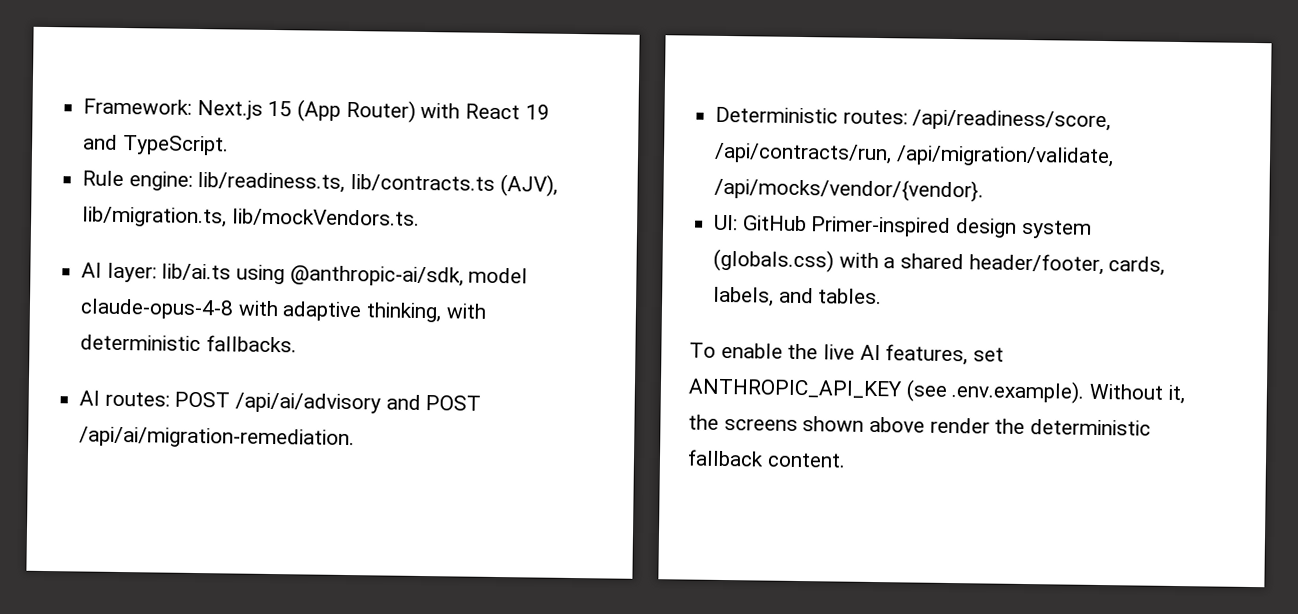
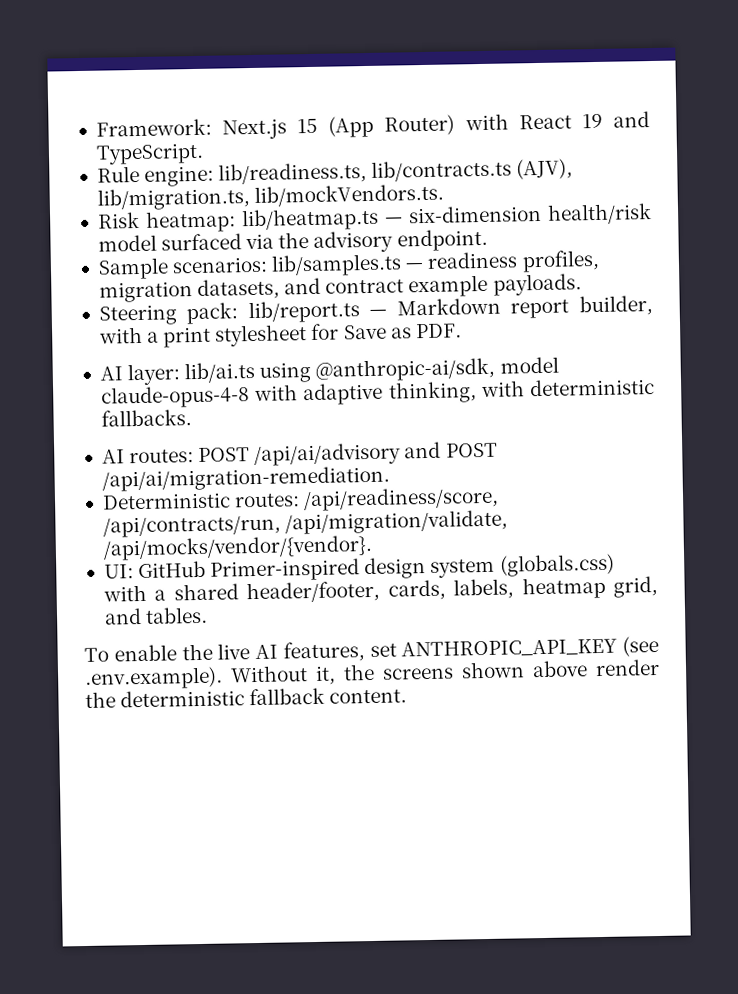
+ Risk heatmap: lib/heatmap.ts — six-dimension health/risk model surfaced via the advisory endpoint.
+ Sample scenarios: lib/samples.ts — readiness profiles, migration datasets, and contract example payloads.
+ Steering pack: lib/report.ts — Markdown report builder, with a print stylesheet for Save as PDF.
- UI: GitHub Primer-inspired design system (globals.css) with a shared header/footer, cards, labels, and tables.
+ UI: GitHub Primer-inspired design system (globals.css) with a shared header/footer, cards, labels, heatmap grid, and tables.

